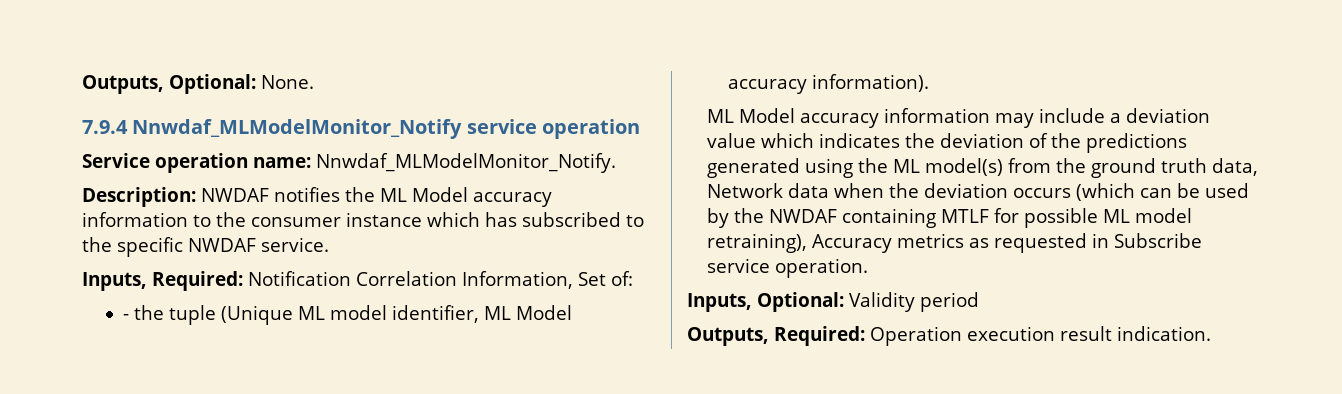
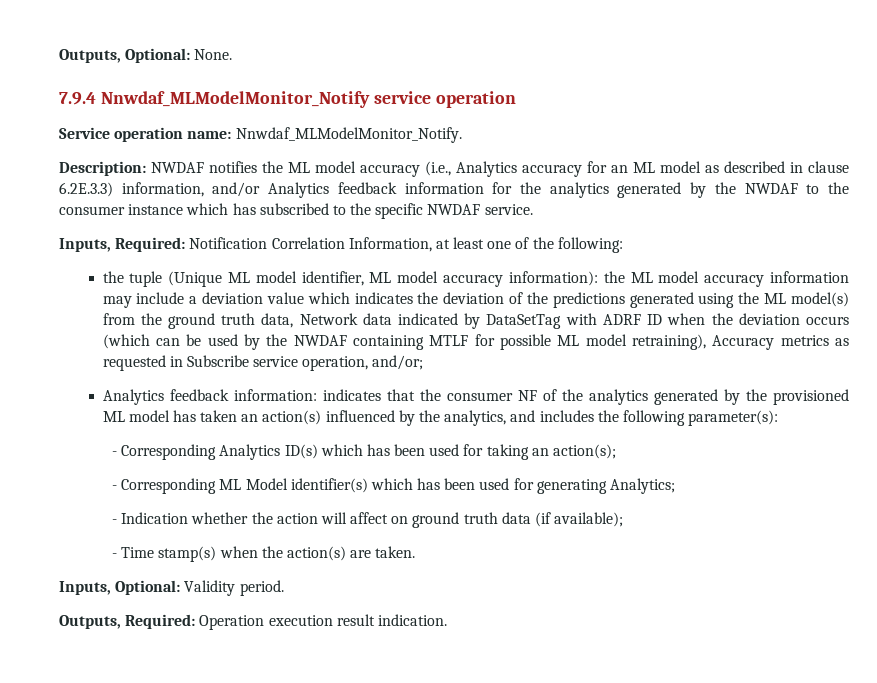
- Description: NWDAF notifies the ML Model accuracy information to the consumer instance which has subscribed to the specific NWDAF service.
+ Description: NWDAF notifies the ML model accuracy (i.e., Analytics accuracy for an ML model as described in clause 6.2E.3.3) information, and/or Analytics feedback information for the analytics generated by the NWDAF to the consumer instance which has subscribed to the specific NWDAF service.
- Notification Correlation Information, Set of:
- - the tuple (Unique ML model identifier, ML Model accuracy information).
- ML Model accuracy information may include a deviation value which indicates the deviation of the predictions generated using the ML model(s) from the ground truth data, Network data when the deviation occurs (which can be used by the NWDAF containing MTLF for possible ML model retraining), Accuracy metrics as requested in Subscribe service operation.
+ Notification Correlation Information, at least one of the following:
+ the tuple (Unique ML model identifier, ML model accuracy information): the ML model accuracy information may include a deviation value which indicates the deviation of the predictions generated using the ML model(s) from the ground truth data, Network data indicated by DataSetTag with ADRF ID when the deviation occurs (which can be used by the NWDAF containing MTLF for possible ML model retraining), Accuracy metrics as requested in Subscribe service operation, and/or;
+ Analytics feedback information: indicates that the consumer NF of the analytics generated by the provisioned ML model has taken an action(s) influenced by the analytics, and includes the following parameter(s):
+ - Corresponding Analytics ID(s) which has been used for taking an action(s);
+ - Corresponding ML Model identifier(s) which has been used for generating Analytics;
+ - Indication whether the action will affect on ground truth data (if available);
+ - Time stamp(s) when the action(s) are taken.
- Inputs, Optional: Validity period
+ Inputs, Optional: Validity period.

